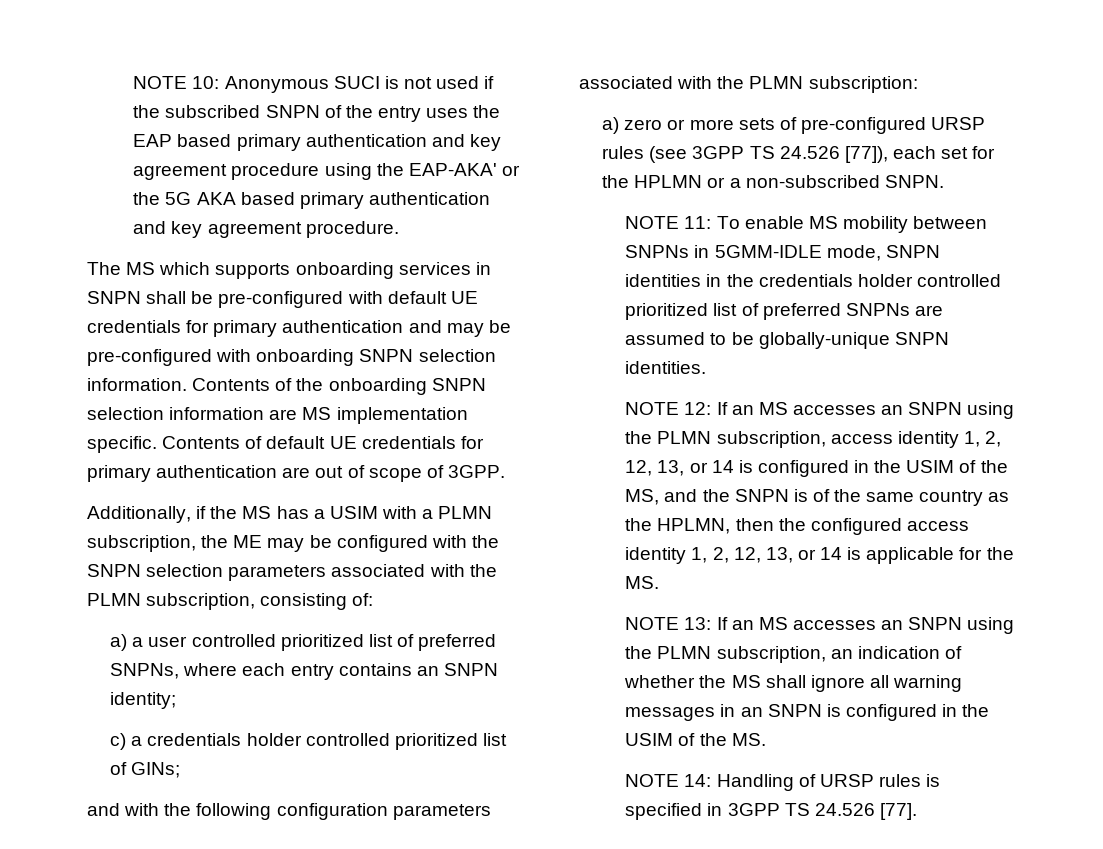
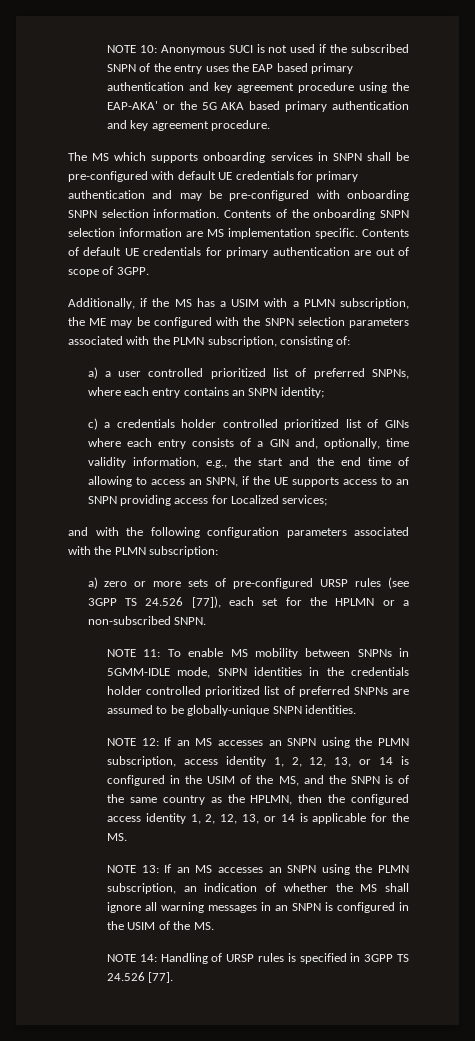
- c) a credentials holder controlled prioritized list of GINs;
+ c) a credentials holder controlled prioritized list of GINs where each entry consists of a GIN and, optionally, time validity information, e.g., the start and the end time of allowing to access an SNPN, if the UE supports access to an SNPN providing access for Localized services;

